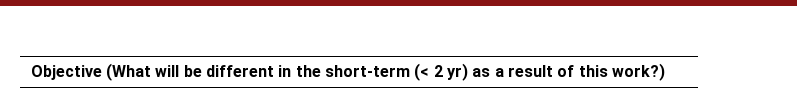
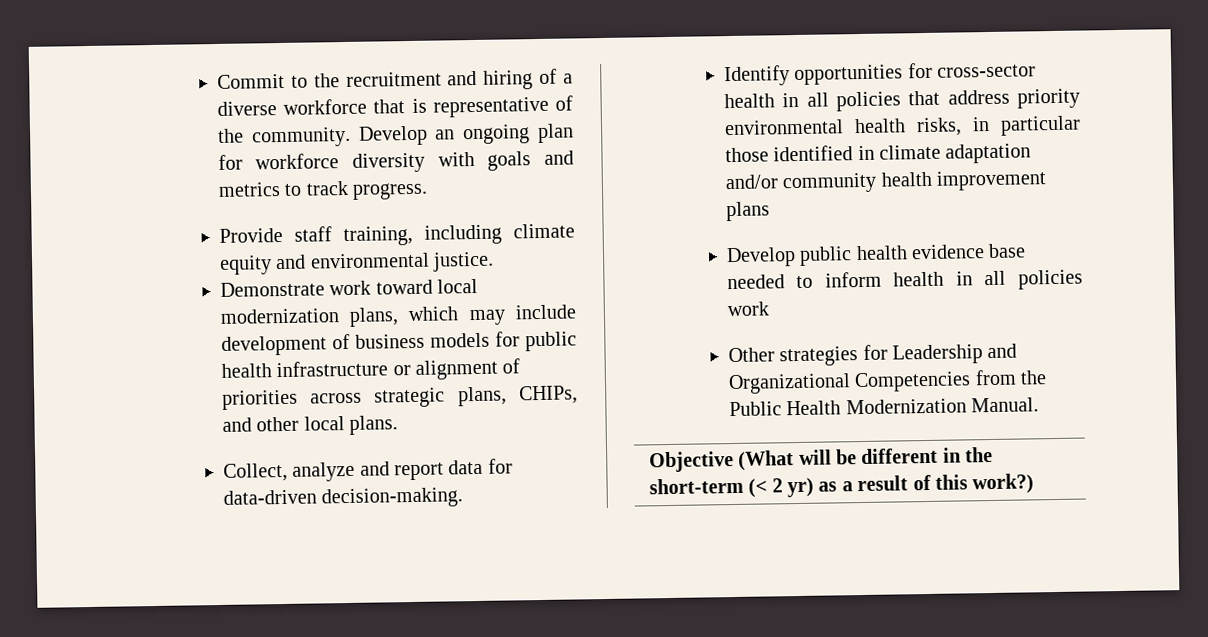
+ Commit to the recruitment and hiring of a diverse workforce that is representative of the community. Develop an ongoing plan for workforce diversity with goals and metrics to track progress.
+ Provide staff training, including climate equity and environmental justice.
+ Demonstrate work toward local modernization plans, which may include development of business models for public health infrastructure or alignment of priorities across strategic plans, CHIPs, and other local plans.
+ Collect, analyze and report data for data-driven decision-making.
+ Identify opportunities for cross-sector health in all policies that address priority environmental health risks, in particular those identified in climate adaptation and/or community health improvement plans
+ Develop public health evidence base needed to inform health in all policies work
+ Other strategies for Leadership and Organizational Competencies from the Public Health Modernization Manual.

